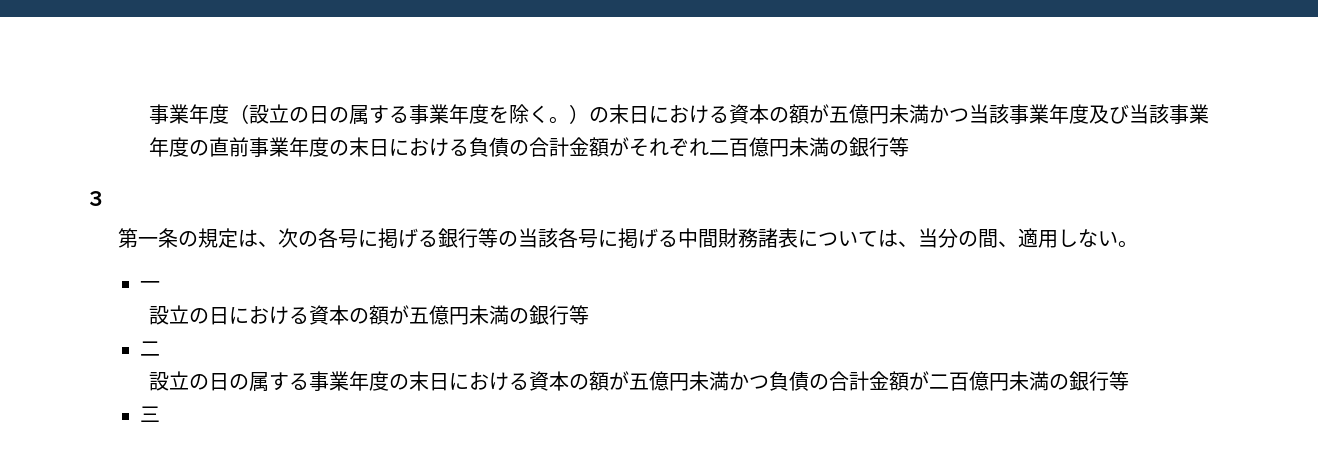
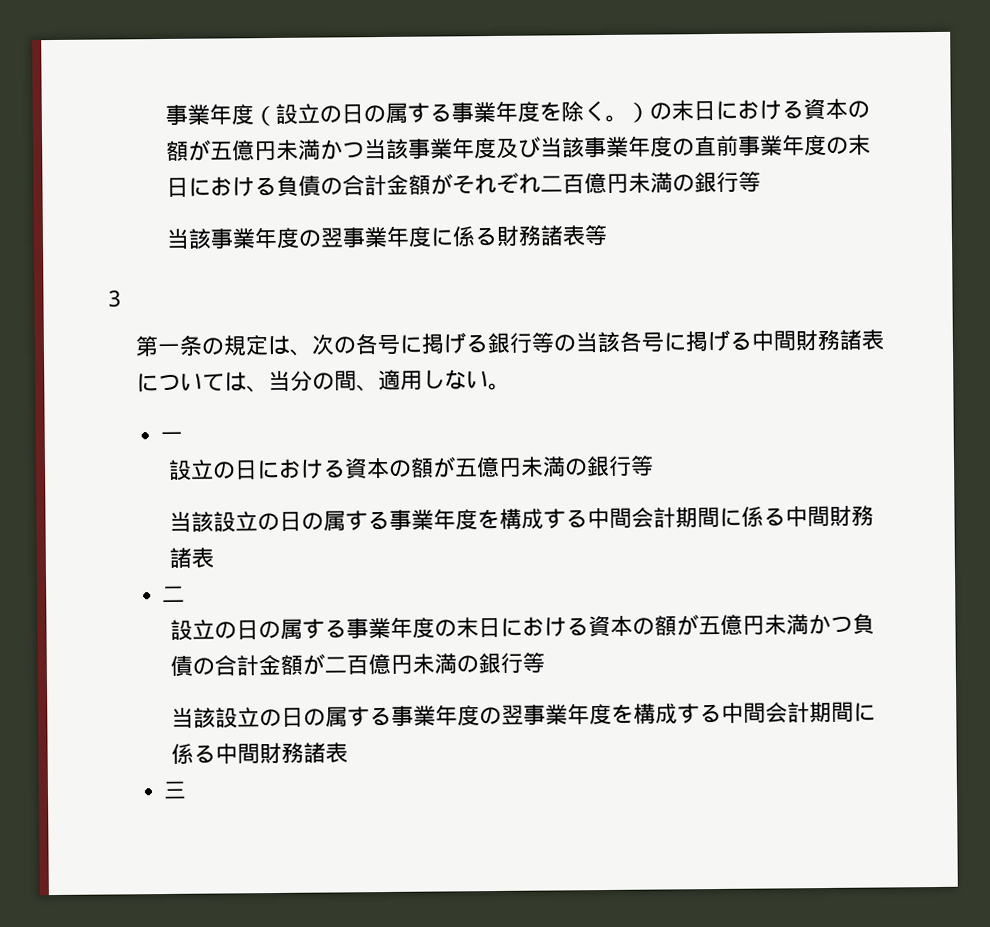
+ 当該事業年度の翌事業年度に係る財務諸表等
+ 当該設立の日の属する事業年度を構成する中間会計期間に係る中間財務諸表
+ 当該設立の日の属する事業年度の翌事業年度を構成する中間会計期間に係る中間財務諸表

